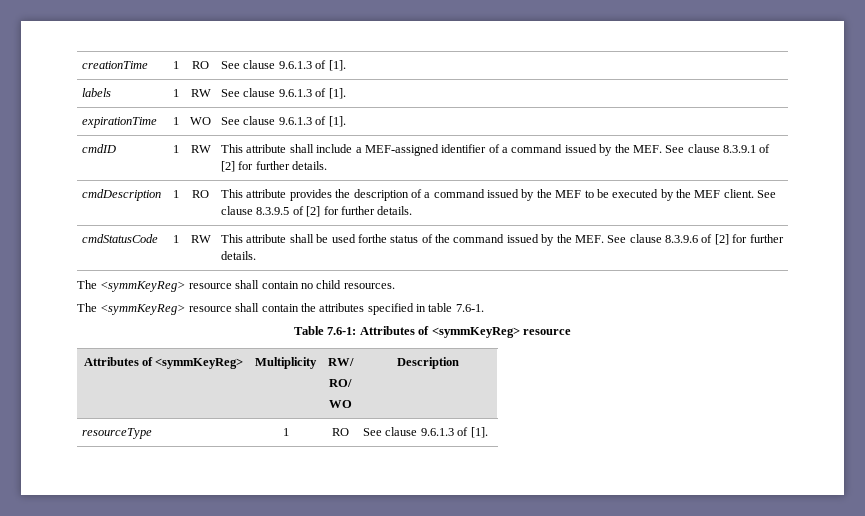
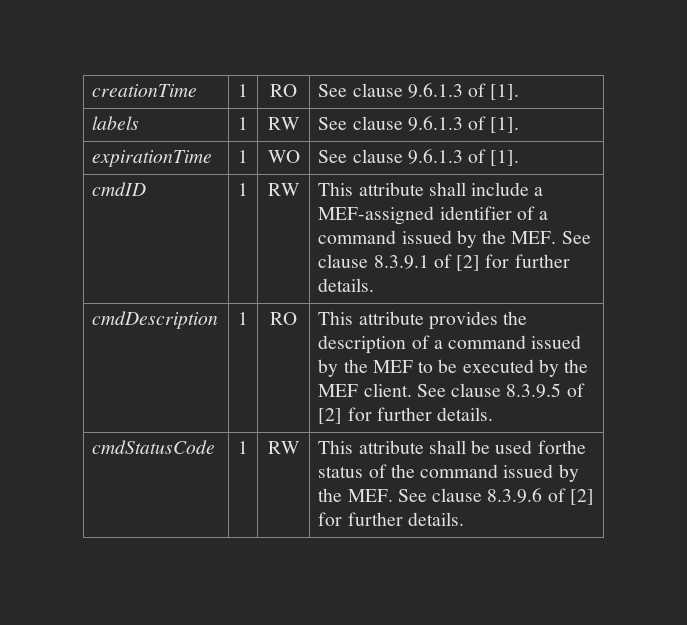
- The <symmKeyReg> resource shall contain no child resources.
- The <symmKeyReg> resource shall contain the attributes specified in table 7.6-1.
- Table 7.6-1: Attributes of <symmKeyReg> resource
- Attributes of <symmKeyReg> | Multiplicity | RW/
- RO/
- WO | Description
- resourceType | 1 | RO | See clause 9.6.1.3 of [1].

